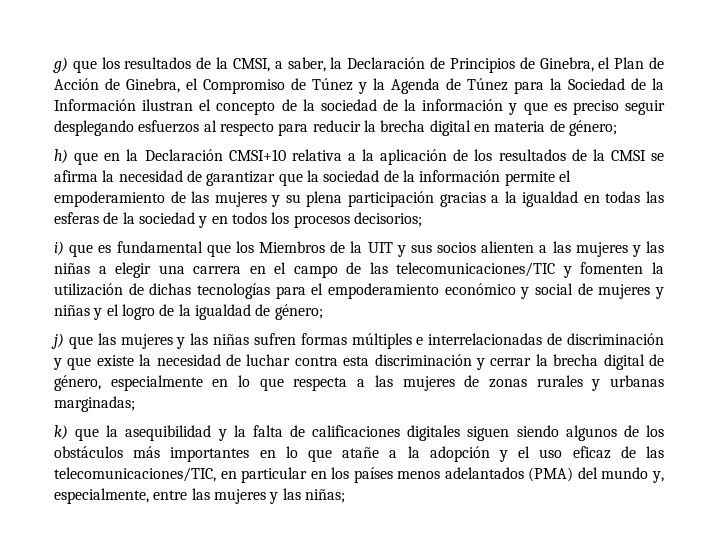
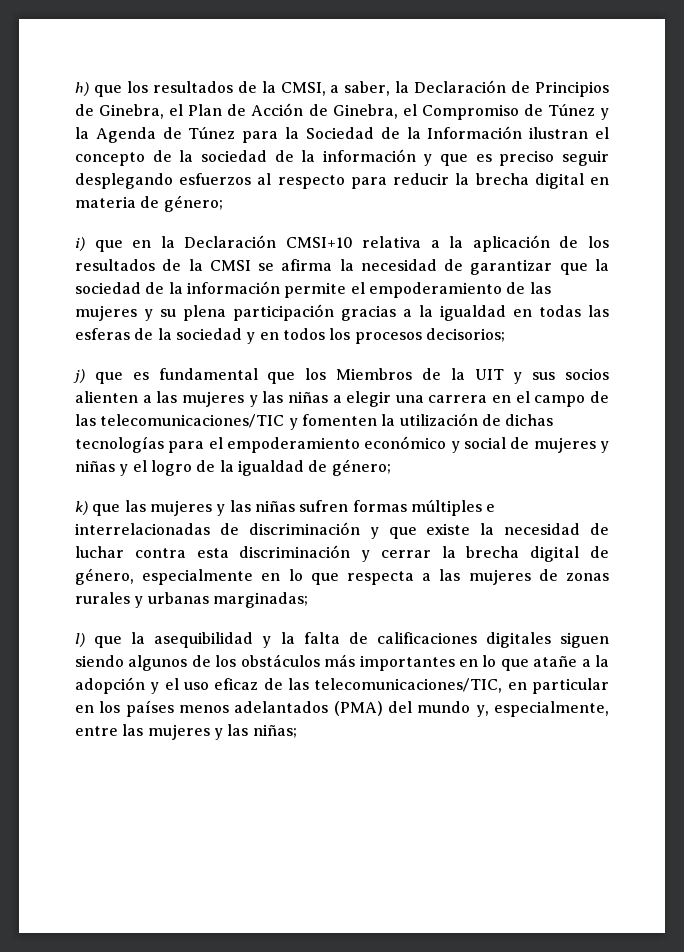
- g) que los resultados de la CMSI, a saber, la Declaración de Principios de Ginebra, el Plan de Acción de Ginebra, el Compromiso de Túnez y la Agenda de Túnez para la Sociedad de la Información ilustran el concepto de la sociedad de la información y que es preciso seguir desplegando esfuerzos al respecto para reducir la brecha digital en materia de género;
+ h) que los resultados de la CMSI, a saber, la Declaración de Principios de Ginebra, el Plan de Acción de Ginebra, el Compromiso de Túnez y la Agenda de Túnez para la Sociedad de la Información ilustran el concepto de la sociedad de la información y que es preciso seguir desplegando esfuerzos al respecto para reducir la brecha digital en materia de género;
- h) que en la Declaración CMSI+10 relativa a la aplicación de los resultados de la CMSI se afirma la necesidad de garantizar que la sociedad de la información permite el empoderamiento de las mujeres y su plena participación gracias a la igualdad en todas las esferas de la sociedad y en todos los procesos decisorios;
+ i) que en la Declaración CMSI+10 relativa a la aplicación de los resultados de la CMSI se afirma la necesidad de garantizar que la sociedad de la información permite el empoderamiento de las mujeres y su plena participación gracias a la igualdad en todas las esferas de la sociedad y en todos los procesos decisorios;
- i) que es fundamental que los Miembros de la UIT y sus socios alienten a las mujeres y las niñas a elegir una carrera en el campo de las telecomunicaciones/TIC y fomenten la utilización de dichas tecnologías para el empoderamiento económico y social de mujeres y niñas y el logro de la igualdad de género;
+ j) que es fundamental que los Miembros de la UIT y sus socios alienten a las mujeres y las niñas a elegir una carrera en el campo de las telecomunicaciones/TIC y fomenten la utilización de dichas tecnologías para el empoderamiento económico y social de mujeres y niñas y el logro de la igualdad de género;
- j) que las mujeres y las niñas sufren formas múltiples e interrelacionadas de discriminación y que existe la necesidad de luchar contra esta discriminación y cerrar la brecha digital de género, especialmente en lo que respecta a las mujeres de zonas rurales y urbanas marginadas;
+ k) que las mujeres y las niñas sufren formas múltiples e interrelacionadas de discriminación y que existe la necesidad de luchar contra esta discriminación y cerrar la brecha digital de género, especialmente en lo que respecta a las mujeres de zonas rurales y urbanas marginadas;
- k) que la asequibilidad y la falta de calificaciones digitales siguen siendo algunos de los obstáculos más importantes en lo que atañe a la adopción y el uso eficaz de las telecomunicaciones/TIC, en particular en los países menos adelantados (PMA) del mundo y, especialmente, entre las mujeres y las niñas;
+ l) que la asequibilidad y la falta de calificaciones digitales siguen siendo algunos de los obstáculos más importantes en lo que atañe a la adopción y el uso eficaz de las telecomunicaciones/TIC, en particular en los países menos adelantados (PMA) del mundo y, especialmente, entre las mujeres y las niñas;

